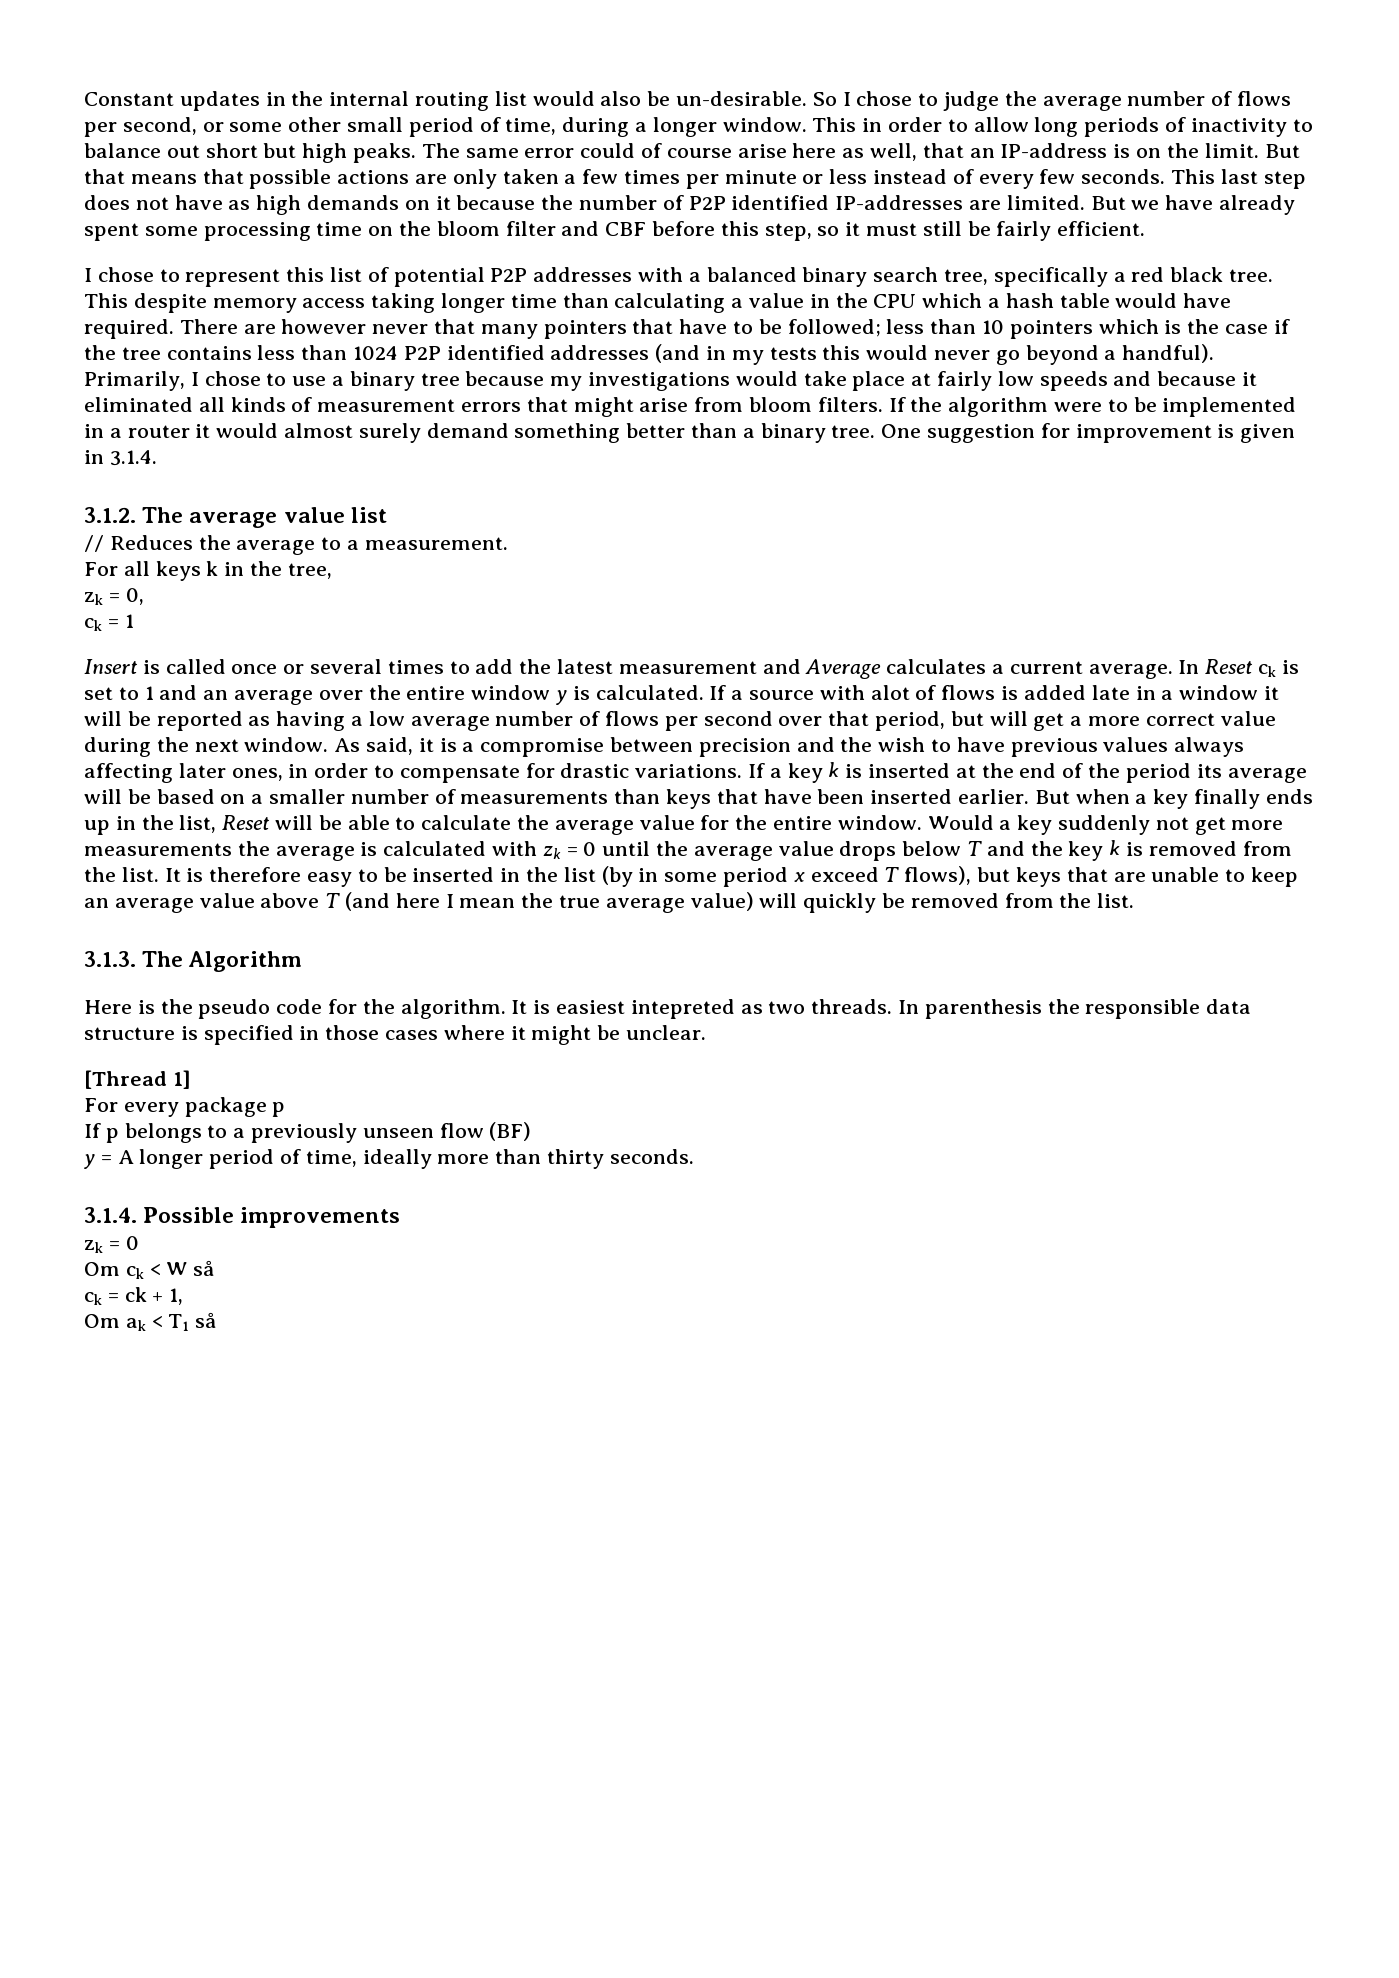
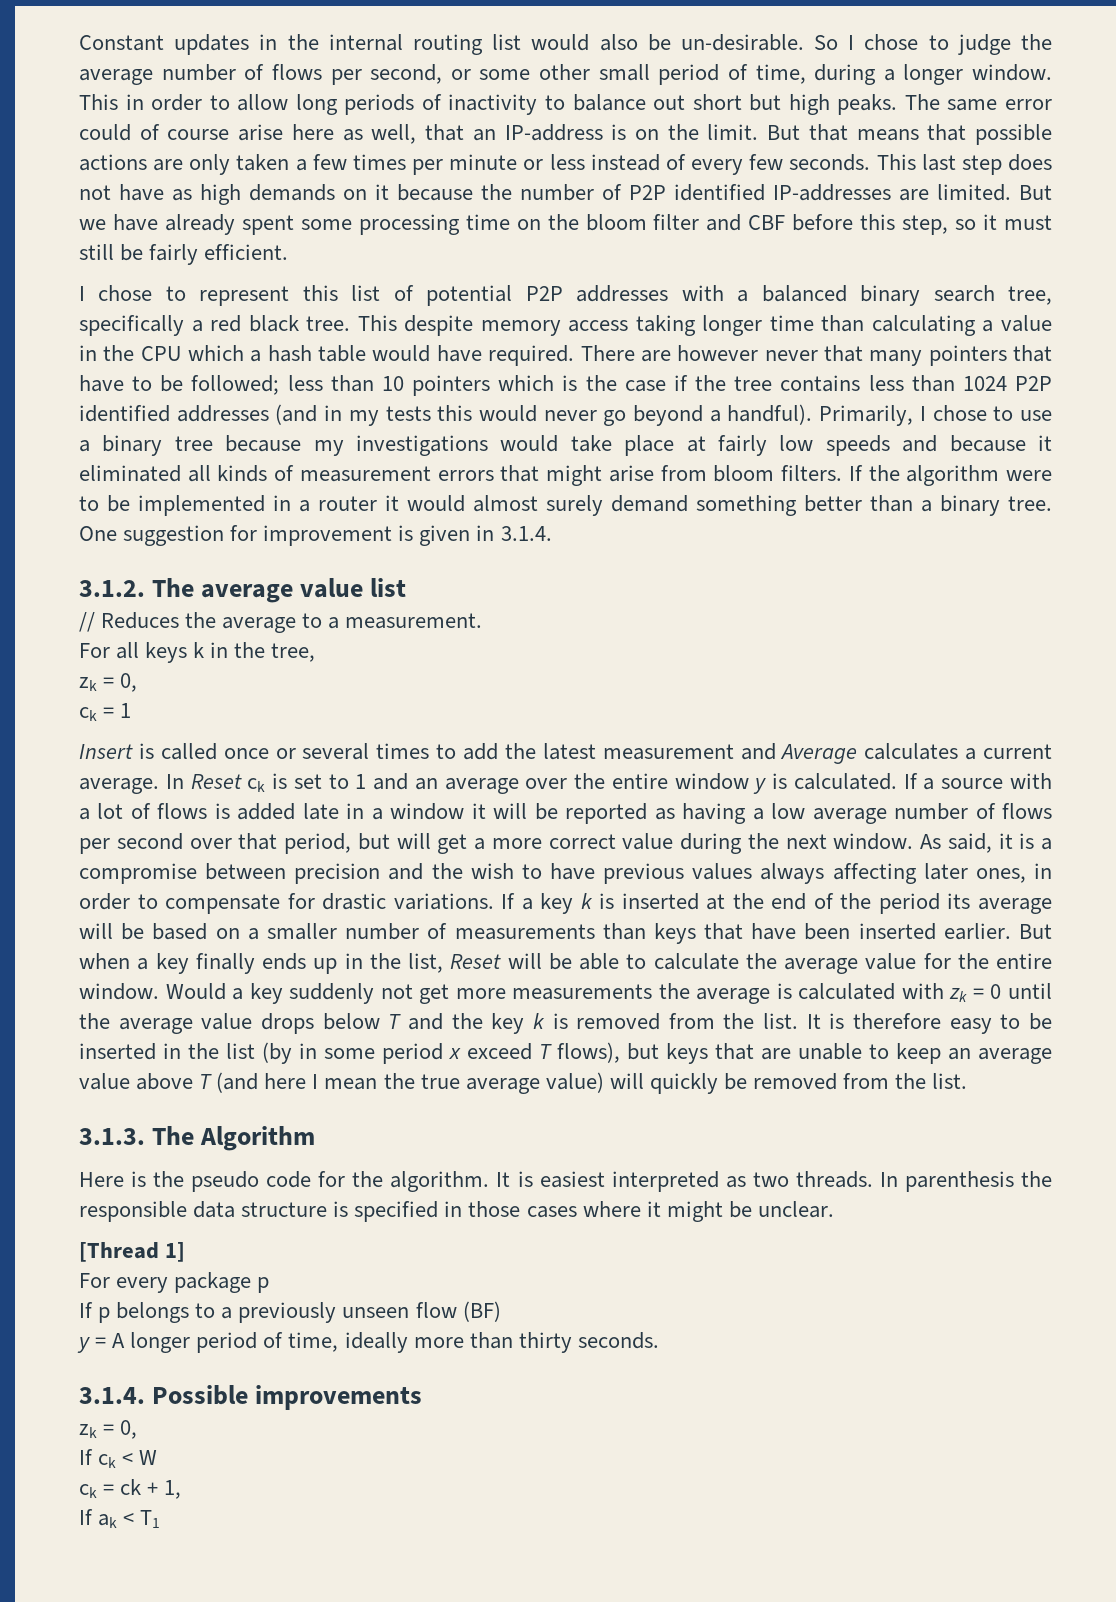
- If a source with alot of flows is added late in a window it will be reported as having a low average number of flows per second over that period, but will get a more correct value during the next window.
+ If a source with a lot of flows is added late in a window it will be reported as having a low average number of flows per second over that period, but will get a more correct value during the next window.
- It is easiest intepreted as two threads.
+ It is easiest interpreted as two threads.
  3.1.4. Possible improvements
- zk = 0
- Om ck < W så
+ zk = 0,
+ If ck < W
- Om ak < T1 så
+ If ak < T1

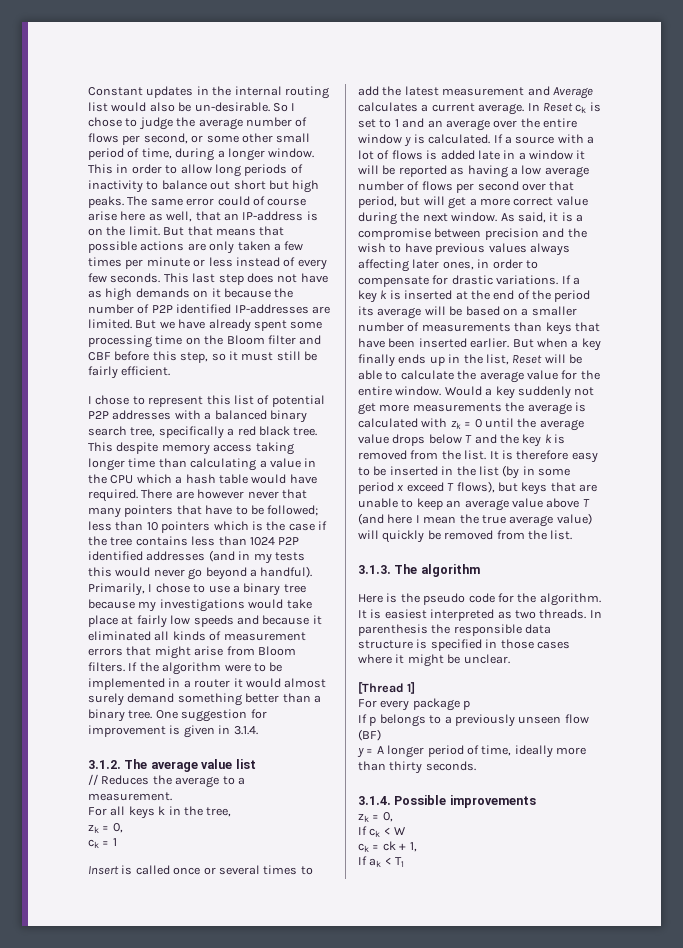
- But we have already spent some processing time on the bloom filter and CBF before this step, so it must still be fairly efficient.
+ But we have already spent some processing time on the Bloom filter and CBF before this step, so it must still be fairly efficient.
- Primarily, I chose to use a binary tree because my investigations would take place at fairly low speeds and because it eliminated all kinds of measurement errors that might arise from bloom filters.
+ Primarily, I chose to use a binary tree because my investigations would take place at fairly low speeds and because it eliminated all kinds of measurement errors that might arise from Bloom filters.
- 3.1.3. The Algorithm
+ 3.1.3. The algorithm

